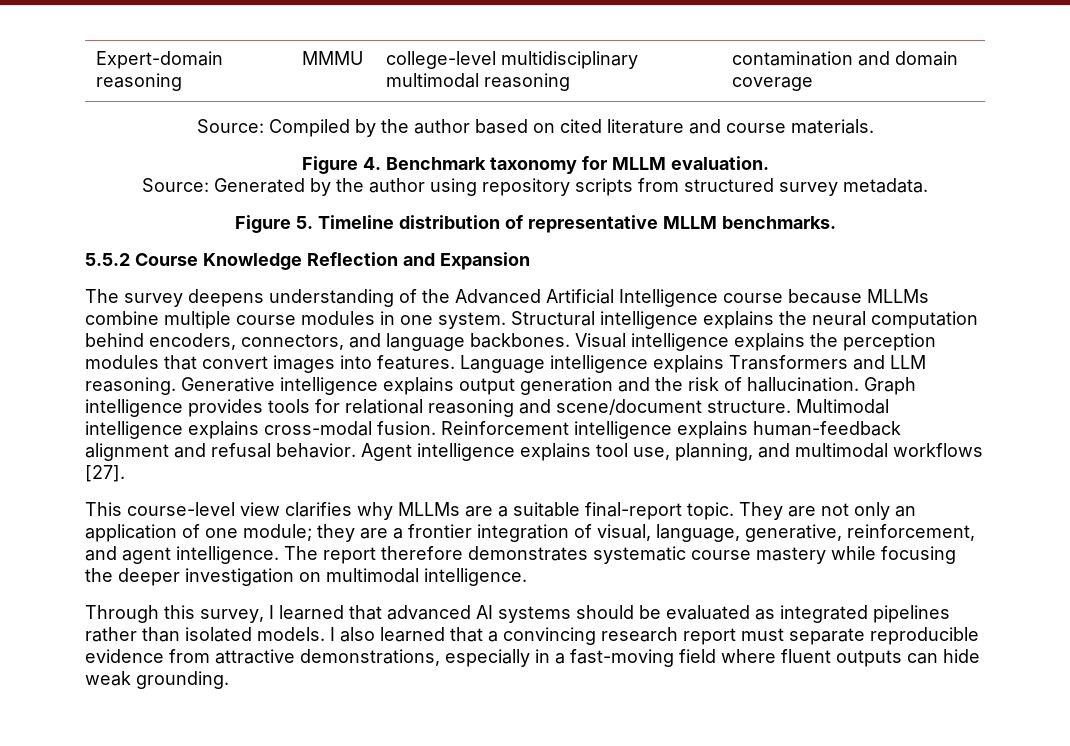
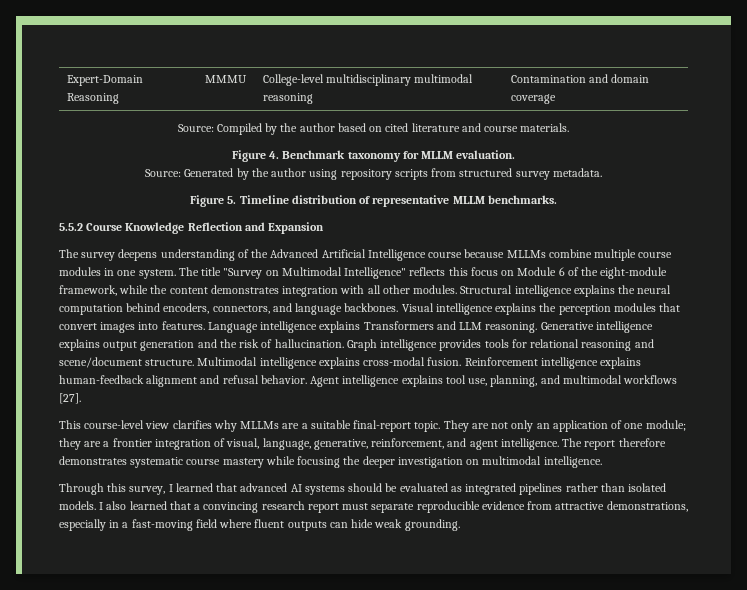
- Expert-domain reasoning | MMMU | college-level multidisciplinary multimodal reasoning | contamination and domain coverage
+ Expert-Domain Reasoning | MMMU | College-level multidisciplinary multimodal reasoning | Contamination and domain coverage
+ The title "Survey on Multimodal Intelligence" reflects this focus on Module 6 of the eight-module framework, while the content demonstrates integration with all other modules.

